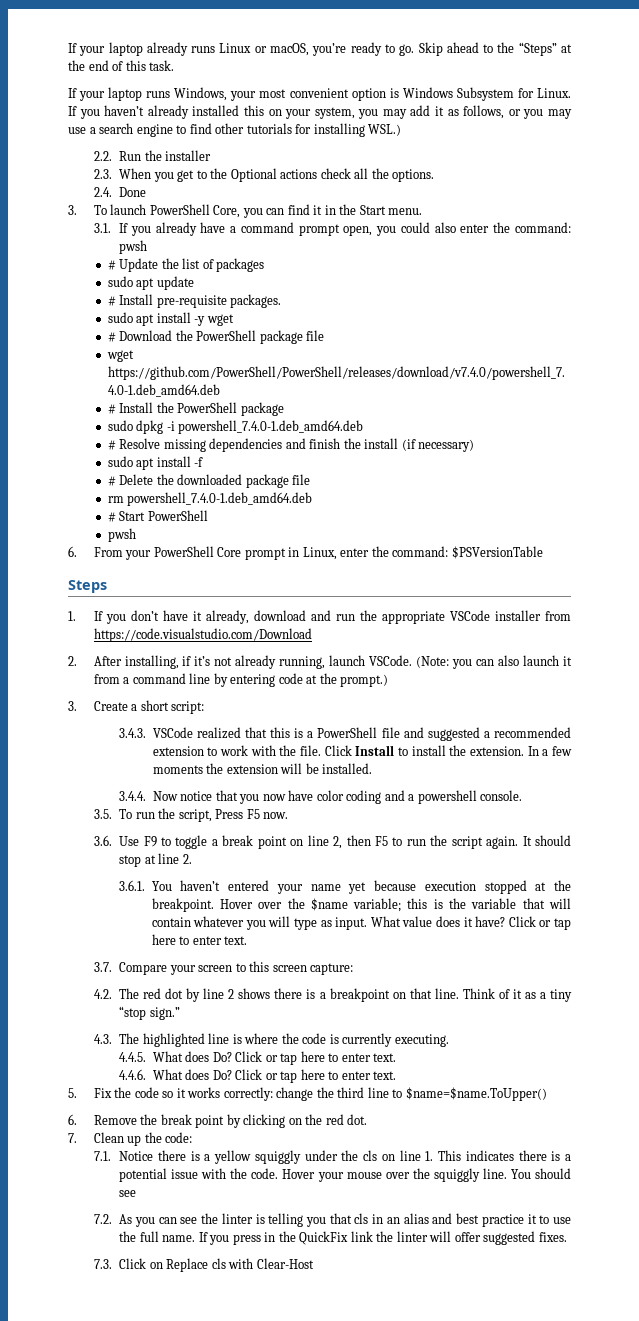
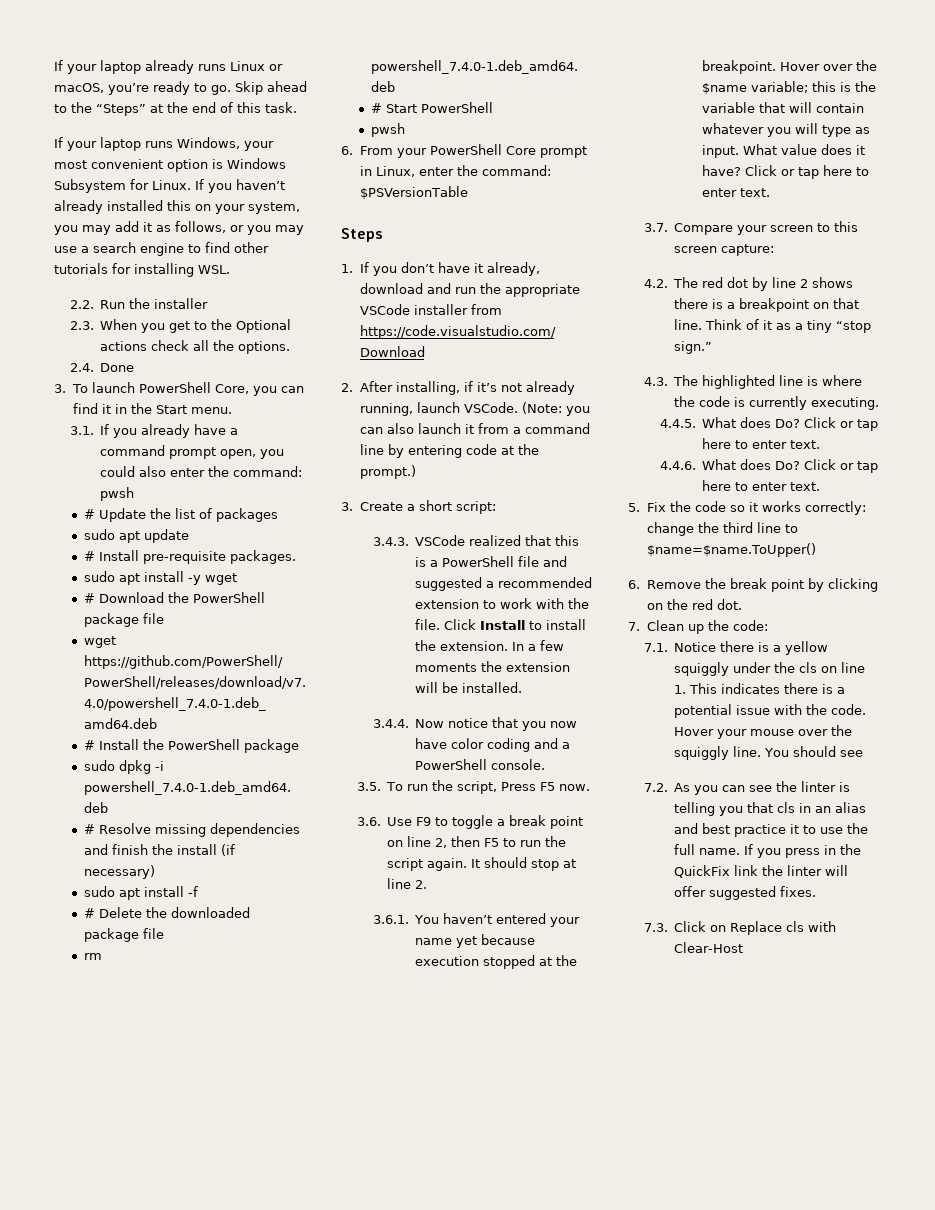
- If you haven’t already installed this on your system, you may add it as follows, or you may use a search engine to find other tutorials for installing WSL.)
+ If you haven’t already installed this on your system, you may add it as follows, or you may use a search engine to find other tutorials for installing WSL.
- 3.4.4. Now notice that you now have color coding and a powershell console.
+ 3.4.4. Now notice that you now have color coding and a PowerShell console.

